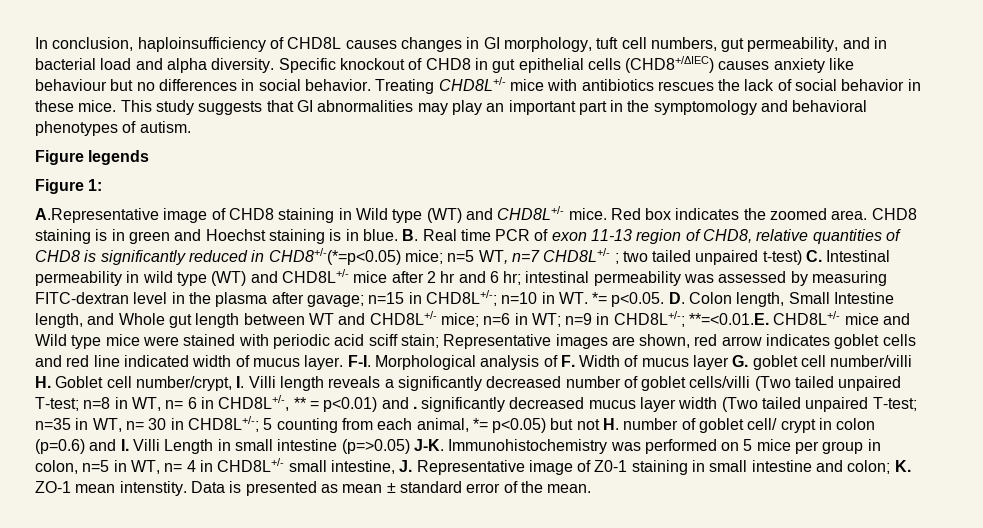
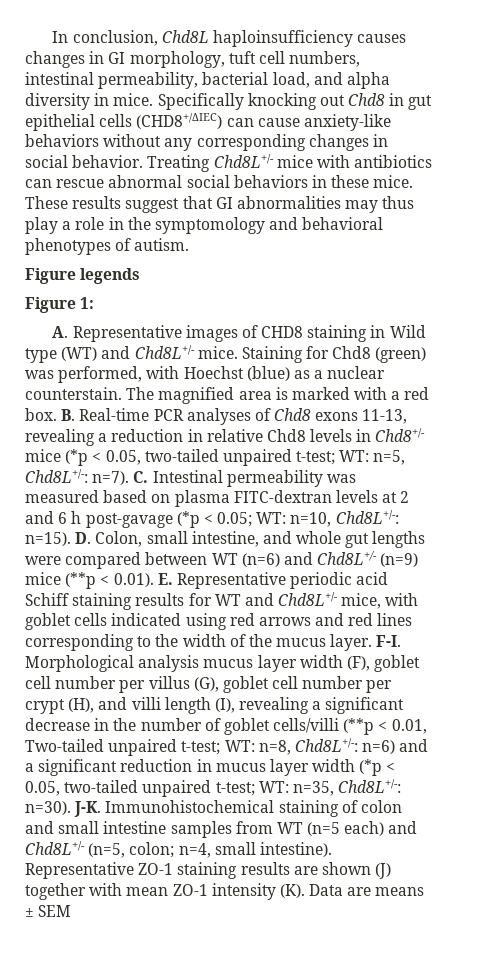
- In conclusion, haploinsufficiency of CHD8L causes changes in GI morphology, tuft cell numbers, gut permeability, and in bacterial load and alpha diversity. Specific knockout of CHD8 in gut epithelial cells (CHD8+/ΔIEC) causes anxiety like behaviour but no differences in social behavior.
+ In conclusion, Chd8L haploinsufficiency causes changes in GI morphology, tuft cell numbers, intestinal permeability, bacterial load, and alpha diversity in mice. Specifically knocking out Chd8 in gut epithelial cells (CHD8+/ΔIEC) can cause anxiety-like behaviors without any corresponding changes in social behavior.
- Treating CHD8L+/- mice with antibiotics rescues the lack of social behavior in these mice. This study suggests that GI abnormalities may play an important part in the symptomology and behavioral phenotypes of autism.
+ Treating Chd8L+/- mice with antibiotics can rescue abnormal social behaviors in these mice. These results suggest that GI abnormalities may thus play a role in the symptomology and behavioral phenotypes of autism.
- A.Representative image of CHD8 staining in Wild type (WT) and CHD8L+/- mice. Red box indicates the zoomed area. CHD8 staining is in green and Hoechst staining is in blue. B. Real time PCR of exon 11-13 region of CHD8, relative quantities of CHD8 is significantly reduced in CHD8+/-(*=p<0.05) mice; n=5 WT, n=7 CHD8L+/- ; two tailed unpaired t-test) C. Intestinal permeability in wild type (WT) and CHD8L+/- mice after 2 hr and 6 hr; intestinal permeability was assessed by measuring FITC-dextran level in the plasma after gavage; n=15 in CHD8L+/-; n=10 in WT. *= p<0.05. D. Colon length, Small Intestine length, and Whole gut length between WT and CHD8L+/- mice; n=6 in WT; n=9 in CHD8L+/-; **=<0.01.E. CHD8L+/- mice and Wild type mice were stained with periodic acid sciff stain; Representative images are shown, red arrow indicates goblet cells and red line indicated width of mucus layer.
+ A. Representative images of CHD8 staining in Wild type (WT) and Chd8L+/- mice. Staining for Chd8 (green) was performed, with Hoechst (blue) as a nuclear counterstain. The magnified area is marked with a red box. B. Real-time PCR analyses of Chd8 exons 11-13, revealing a reduction in relative Chd8 levels in Chd8+/- mice (*p < 0.05, two-tailed unpaired t-test; WT: n=5, Chd8L+/-: n=7). C. Intestinal permeability was measured based on plasma FITC-dextran levels at 2 and 6 h post-gavage (*p < 0.05; WT: n=10, Chd8L+/-: n=15). D. Colon, small intestine, and whole gut lengths were compared between WT (n=6) and Chd8L+/- (n=9) mice (**p < 0.01). E. Representative periodic acid Schiff staining results for WT and Chd8L+/- mice, with goblet cells indicated using red arrows and red lines corresponding to the width of the mucus layer.
- F-I. Morphological analysis of F. Width of mucus layer G. goblet cell number/villi H. Goblet cell number/crypt, I. Villi length reveals a significantly decreased number of goblet cells/villi (Two tailed unpaired T-test; n=8 in WT, n= 6 in CHD8L+/-, ** = p<0.01) and . significantly decreased mucus layer width (Two tailed unpaired T-test; n=35 in WT, n= 30 in CHD8L+/-; 5 counting from each animal, *= p<0.05) but not H. number of goblet cell/ crypt in colon (p=0.6) and I. Villi Length in small intestine (p=>0.05) J-K. Immunohistochemistry was performed on 5 mice per group in colon, n=5 in WT, n= 4 in CHD8L+/- small intestine, J. Representative image of Z0-1 staining in small intestine and colon; K. ZO-1 mean intenstity. Data is presented as mean ± standard error of the mean.
+ F-I. Morphological analysis mucus layer width (F), goblet cell number per villus (G), goblet cell number per crypt (H), and villi length (I), revealing a significant decrease in the number of goblet cells/villi (**p < 0.01, Two-tailed unpaired t-test; WT: n=8, Chd8L+/-: n=6) and a significant reduction in mucus layer width (*p < 0.05, two-tailed unpaired t-test; WT: n=35, Chd8L+/-: n=30). J-K. Immunohistochemical staining of colon and small intestine samples from WT (n=5 each) and Chd8L+/- (n=5, colon; n=4, small intestine). Representative ZO-1 staining results are shown (J) together with mean ZO-1 intensity (K). Data are means ± SEM

